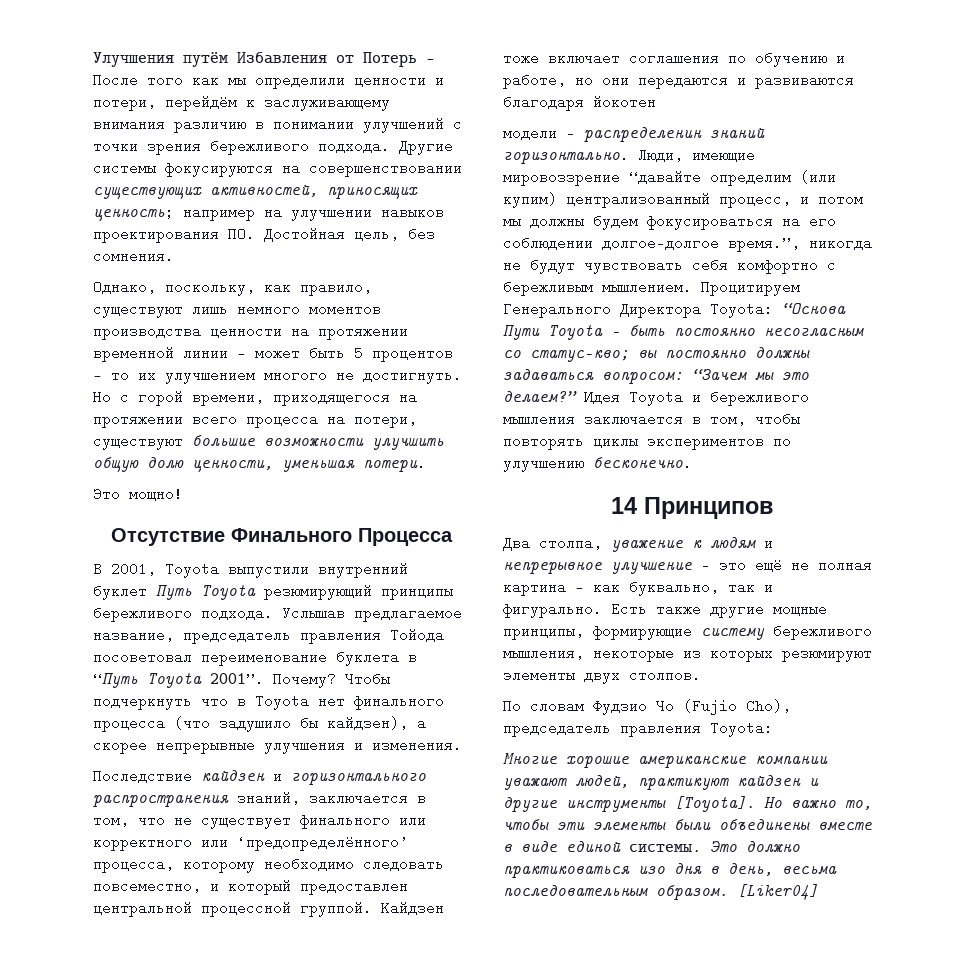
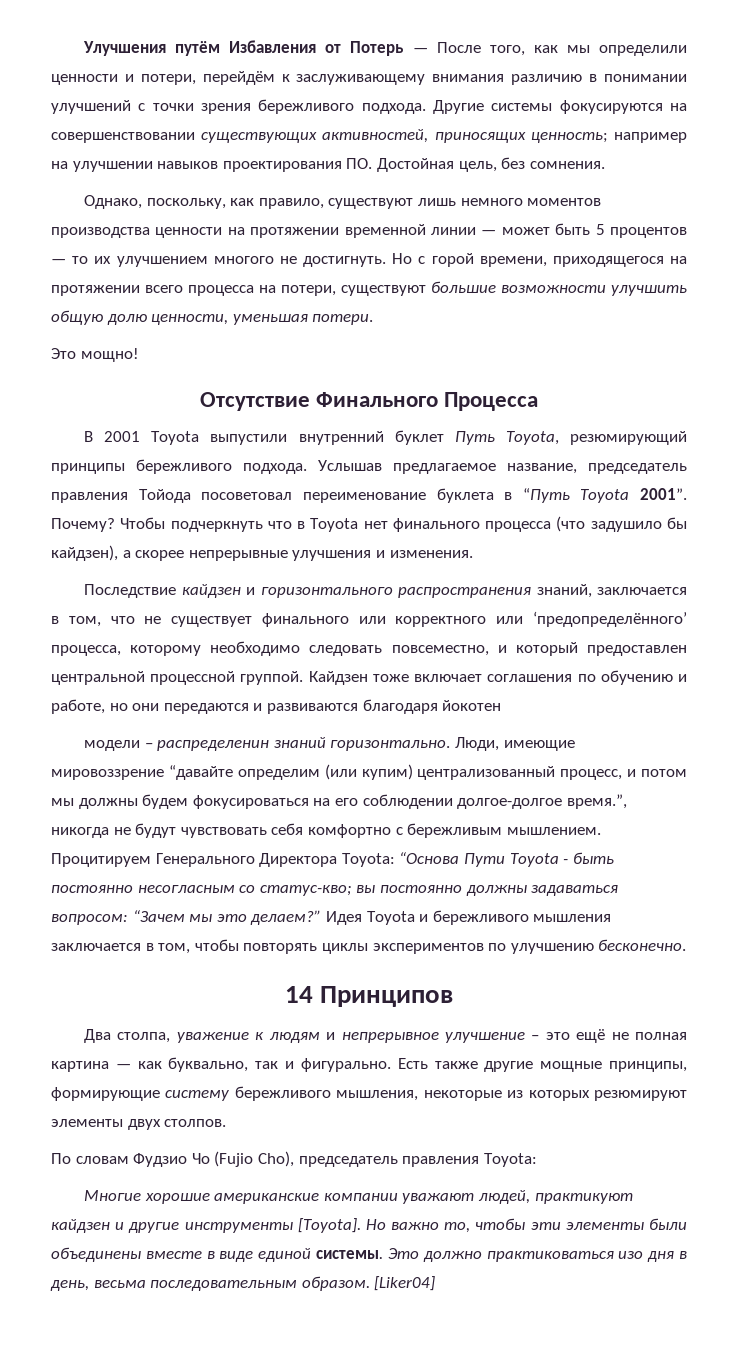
- Улучшения путём Избавления от Потерь — После того как мы определили ценности и потери, перейдём к заслуживающему внимания различию в понимании улучшений с точки зрения бережливого подхода.
+ Улучшения путём Избавления от Потерь — После того, как мы определили ценности и потери, перейдём к заслуживающему внимания различию в понимании улучшений с точки зрения бережливого подхода.
- В 2001, Toyota выпустили внутренний буклет Путь Toyota резюмирующий принципы бережливого подхода.
+ В 2001 Toyota выпустили внутренний буклет Путь Toyota, резюмирующий принципы бережливого подхода.

